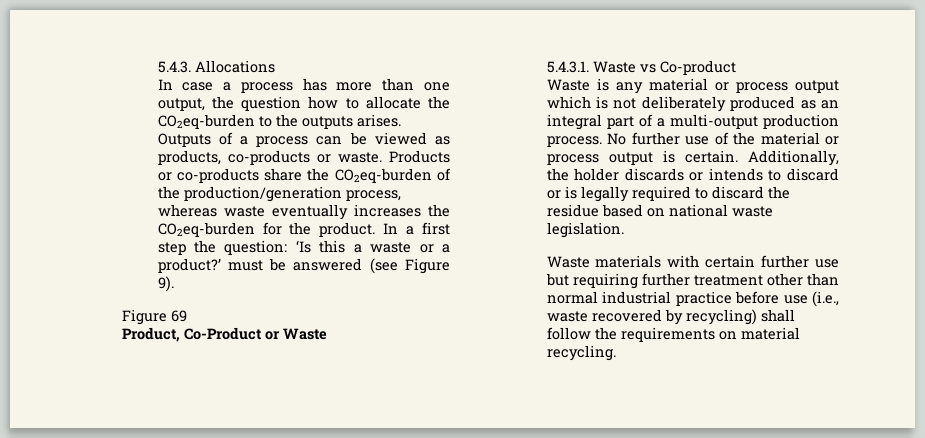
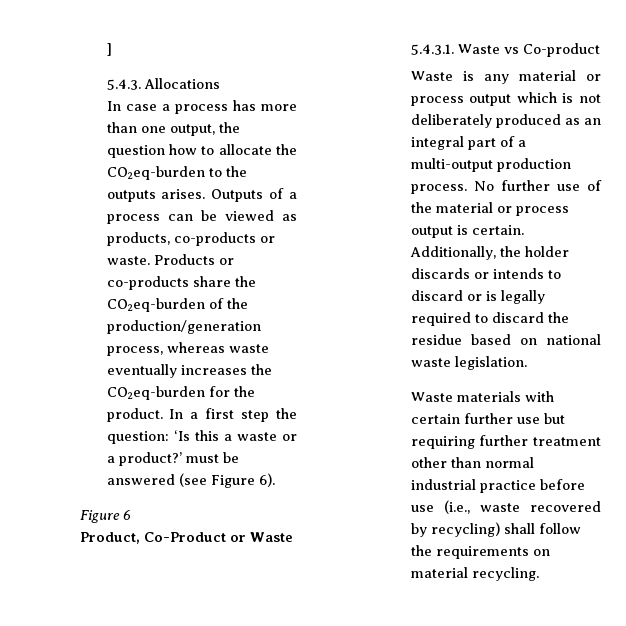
+ ]
- In a first step the question: ‘Is this a waste or a product?’ must be answered (see Figure 9).
- Figure 69
+ In a first step the question: ‘Is this a waste or a product?’ must be answered (see Figure 6).
+ Figure 6

